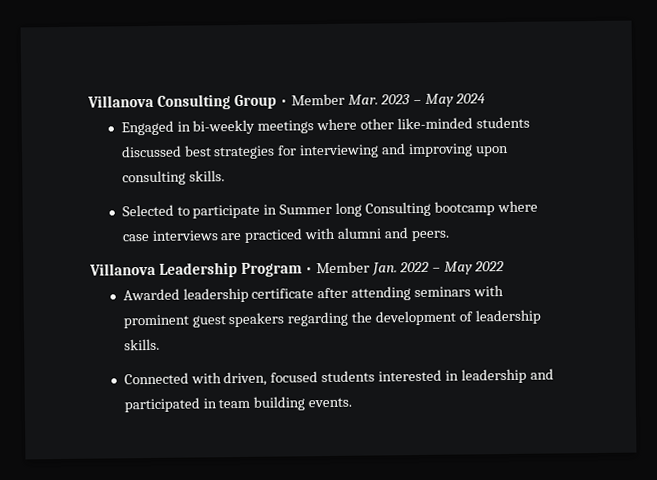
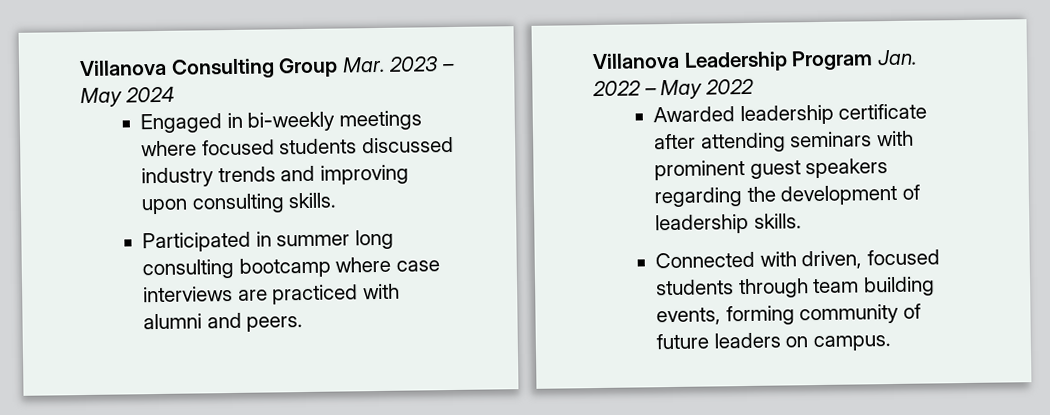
- Villanova Consulting Group • Member Mar. 2023 – May 2024
+ Villanova Consulting Group Mar. 2023 – May 2024
- Engaged in bi-weekly meetings where other like-minded students discussed best strategies for interviewing and improving upon consulting skills.
+ Engaged in bi-weekly meetings where focused students discussed industry trends and improving upon consulting skills.
- Selected to participate in Summer long Consulting bootcamp where case interviews are practiced with alumni and peers.
+ Participated in summer long consulting bootcamp where case interviews are practiced with alumni and peers.
- Villanova Leadership Program • Member Jan. 2022 – May 2022
+ Villanova Leadership Program Jan. 2022 – May 2022
- Connected with driven, focused students interested in leadership and participated in team building events.
+ Connected with driven, focused students through team building events, forming community of future leaders on campus.

